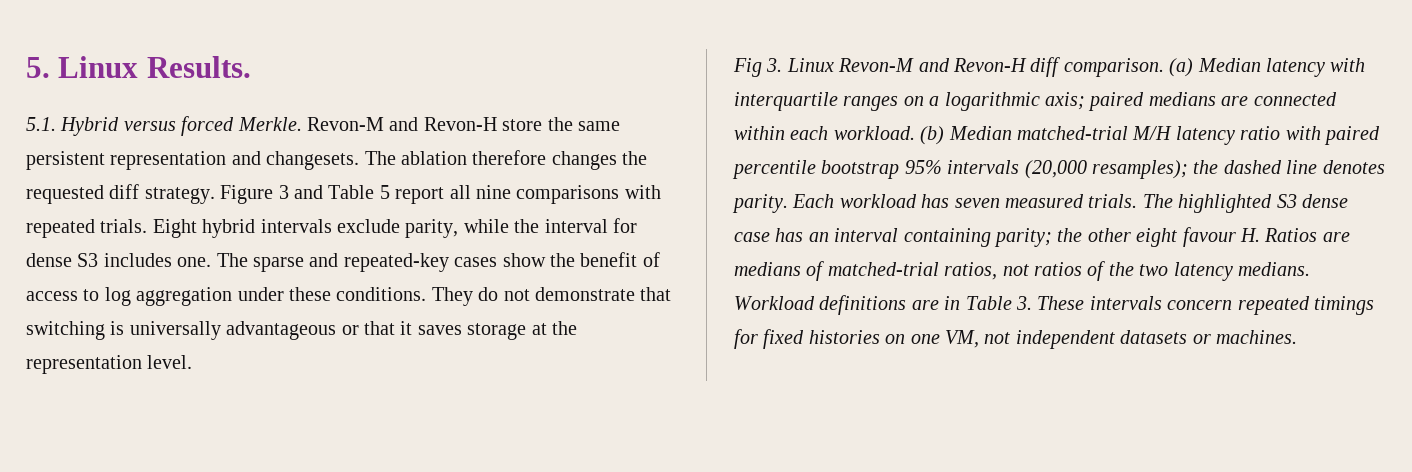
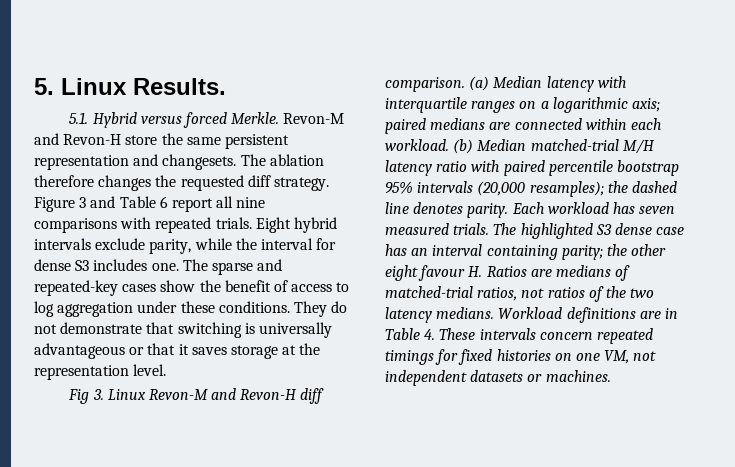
- Figure 3 and Table 5 report all nine comparisons with repeated trials.
+ Figure 3 and Table 6 report all nine comparisons with repeated trials.
- Workload definitions are in Table 3. These intervals concern repeated timings for fixed histories on one VM, not independent datasets or machines.
+ Workload definitions are in Table 4. These intervals concern repeated timings for fixed histories on one VM, not independent datasets or machines.

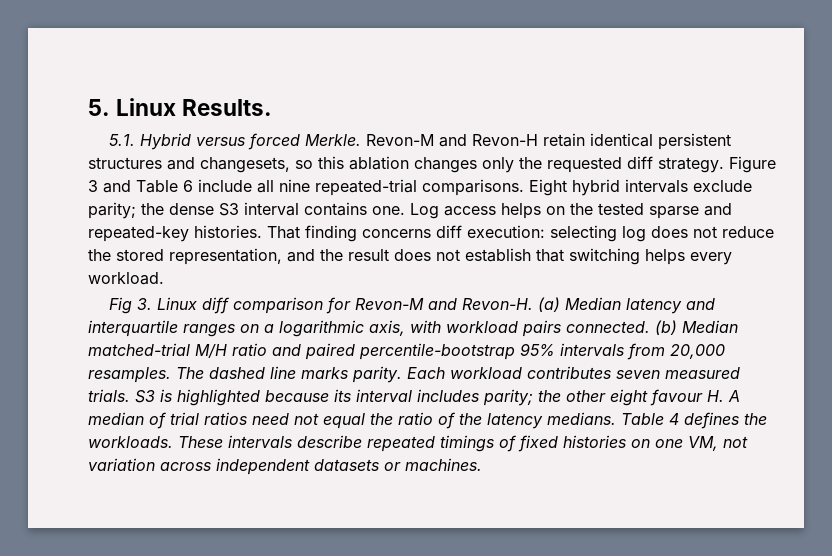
- Revon-M and Revon-H store the same persistent representation and changesets. The ablation therefore changes the requested diff strategy.
+ Revon-M and Revon-H retain identical persistent structures and changesets, so this ablation changes only the requested diff strategy.
- Figure 3 and Table 6 report all nine comparisons with repeated trials. Eight hybrid intervals exclude parity, while the interval for dense S3 includes one. The sparse and repeated-key cases show the benefit of access to log aggregation under these conditions. They do not demonstrate that switching is universally advantageous or that it saves storage at the representation level.
- Fig 3. Linux Revon-M and Revon-H diff comparison.
+ Figure 3 and Table 6 include all nine repeated-trial comparisons. Eight hybrid intervals exclude parity; the dense S3 interval contains one. Log access helps on the tested sparse and repeated-key histories. That finding concerns diff execution: selecting log does not reduce the stored representation, and the result does not establish that switching helps every workload.
+ Fig 3. Linux diff comparison for Revon-M and Revon-H.
- (a) Median latency with interquartile ranges on a logarithmic axis; paired medians are connected within each workload. (b) Median matched-trial M/H latency ratio with paired percentile bootstrap 95% intervals (20,000 resamples); the dashed line denotes parity.
+ (a) Median latency and interquartile ranges on a logarithmic axis, with workload pairs connected. (b) Median matched-trial M/H ratio and paired percentile-bootstrap 95% intervals from 20,000 resamples. The dashed line marks parity.
- Each workload has seven measured trials.
+ Each workload contributes seven measured trials.
- The highlighted S3 dense case has an interval containing parity; the other eight favour H. Ratios are medians of matched-trial ratios, not ratios of the two latency medians.
+ S3 is highlighted because its interval includes parity; the other eight favour H. A median of trial ratios need not equal the ratio of the latency medians.
- Workload definitions are in Table 4. These intervals concern repeated timings for fixed histories on one VM, not independent datasets or machines.
+ Table 4 defines the workloads. These intervals describe repeated timings of fixed histories on one VM, not variation across independent datasets or machines.

